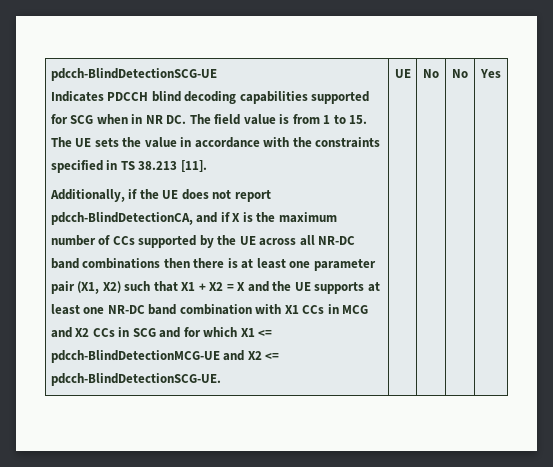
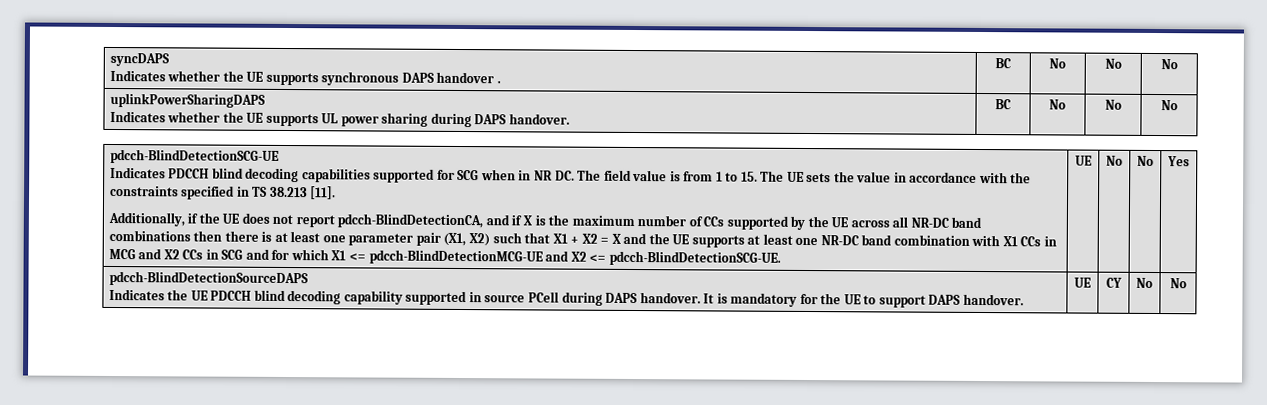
+ syncDAPS
+ Indicates whether the UE supports synchronous DAPS handover . | BC | No | No | No
+ uplinkPowerSharingDAPS
+ Indicates whether the UE supports UL power sharing during DAPS handover. | BC | No | No | No
+ pdcch-BlindDetectionSourceDAPS
+ Indicates the UE PDCCH blind decoding capability supported in source PCell during DAPS handover. It is mandatory for the UE to support DAPS handover. | UE | CY | No | No

